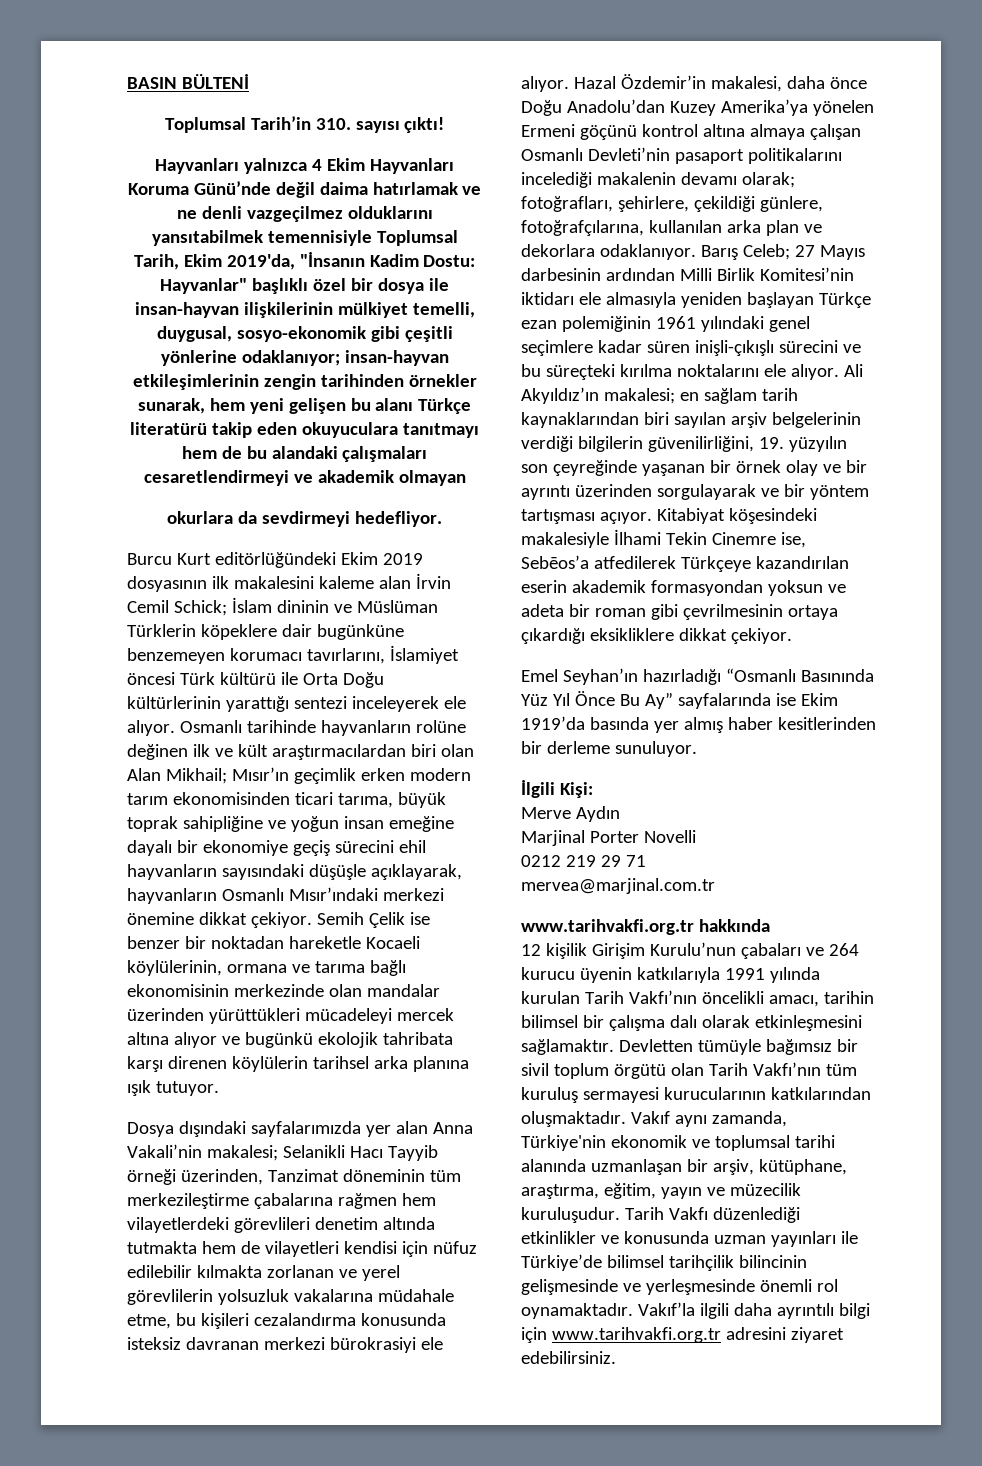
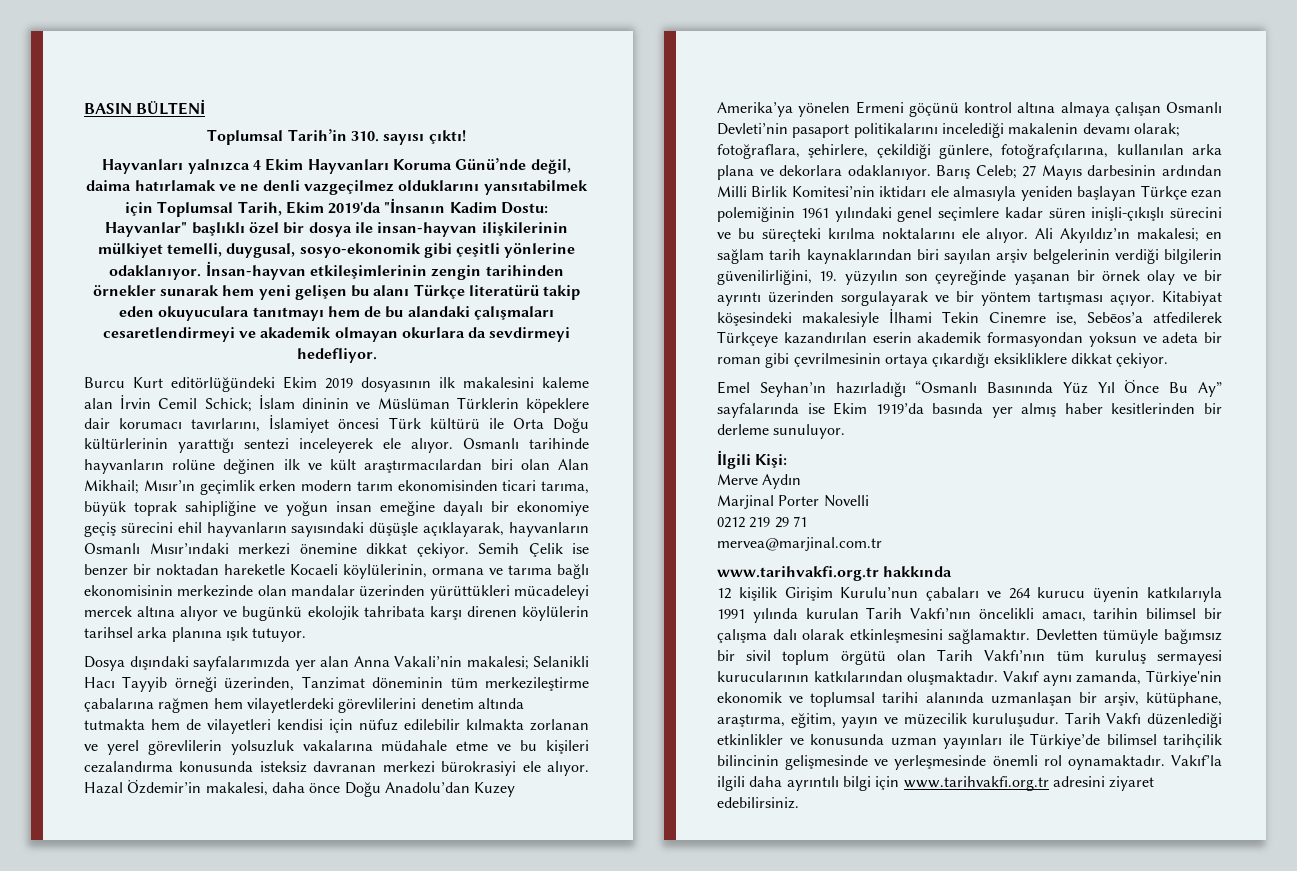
- Hayvanları yalnızca 4 Ekim Hayvanları Koruma Günü’nde değil daima hatırlamak ve ne denli vazgeçilmez olduklarını yansıtabilmek temennisiyle Toplumsal Tarih, Ekim 2019'da, "İnsanın Kadim Dostu:
+ Hayvanları yalnızca 4 Ekim Hayvanları Koruma Günü’nde değil, daima hatırlamak ve ne denli vazgeçilmez olduklarını yansıtabilmek için Toplumsal Tarih, Ekim 2019'da "İnsanın Kadim Dostu:
- Hayvanlar" başlıklı özel bir dosya ile insan-hayvan ilişkilerinin mülkiyet temelli, duygusal, sosyo-ekonomik gibi çeşitli yönlerine odaklanıyor; insan-hayvan etkileşimlerinin zengin tarihinden örnekler sunarak, hem yeni gelişen bu alanı Türkçe literatürü takip eden okuyuculara tanıtmayı hem de bu alandaki çalışmaları cesaretlendirmeyi ve akademik olmayan
- okurlara da sevdirmeyi hedefliyor.
+ Hayvanlar" başlıklı özel bir dosya ile insan-hayvan ilişkilerinin mülkiyet temelli, duygusal, sosyo-ekonomik gibi çeşitli yönlerine odaklanıyor. İnsan-hayvan etkileşimlerinin zengin tarihinden örnekler sunarak hem yeni gelişen bu alanı Türkçe literatürü takip eden okuyuculara tanıtmayı hem de bu alandaki çalışmaları cesaretlendirmeyi ve akademik olmayan okurlara da sevdirmeyi hedefliyor.
- Burcu Kurt editörlüğündeki Ekim 2019 dosyasının ilk makalesini kaleme alan İrvin Cemil Schick; İslam dininin ve Müslüman Türklerin köpeklere dair bugünküne benzemeyen korumacı tavırlarını, İslamiyet öncesi Türk kültürü ile Orta Doğu kültürlerinin yarattığı sentezi inceleyerek ele alıyor.
+ Burcu Kurt editörlüğündeki Ekim 2019 dosyasının ilk makalesini kaleme alan İrvin Cemil Schick; İslam dininin ve Müslüman Türklerin köpeklere dair korumacı tavırlarını, İslamiyet öncesi Türk kültürü ile Orta Doğu kültürlerinin yarattığı sentezi inceleyerek ele alıyor.
- Dosya dışındaki sayfalarımızda yer alan Anna Vakali’nin makalesi; Selanikli Hacı Tayyib örneği üzerinden, Tanzimat döneminin tüm merkezileştirme çabalarına rağmen hem vilayetlerdeki görevlileri denetim altında tutmakta hem de vilayetleri kendisi için nüfuz edilebilir kılmakta zorlanan ve yerel görevlilerin yolsuzluk vakalarına müdahale etme, bu kişileri cezalandırma konusunda isteksiz davranan merkezi bürokrasiyi ele alıyor.
+ Dosya dışındaki sayfalarımızda yer alan Anna Vakali’nin makalesi; Selanikli Hacı Tayyib örneği üzerinden, Tanzimat döneminin tüm merkezileştirme çabalarına rağmen hem vilayetlerdeki görevlilerini denetim altında tutmakta hem de vilayetleri kendisi için nüfuz edilebilir kılmakta zorlanan ve yerel görevlilerin yolsuzluk vakalarına müdahale etme ve bu kişileri cezalandırma konusunda isteksiz davranan merkezi bürokrasiyi ele alıyor.
- Hazal Özdemir’in makalesi, daha önce Doğu Anadolu’dan Kuzey Amerika’ya yönelen Ermeni göçünü kontrol altına almaya çalışan Osmanlı Devleti’nin pasaport politikalarını incelediği makalenin devamı olarak; fotoğrafları, şehirlere, çekildiği günlere, fotoğrafçılarına, kullanılan arka plan ve dekorlara odaklanıyor.
+ Hazal Özdemir’in makalesi, daha önce Doğu Anadolu’dan Kuzey Amerika’ya yönelen Ermeni göçünü kontrol altına almaya çalışan Osmanlı Devleti’nin pasaport politikalarını incelediği makalenin devamı olarak; fotoğraflara, şehirlere, çekildiği günlere, fotoğrafçılarına, kullanılan arka plana ve dekorlara odaklanıyor.

